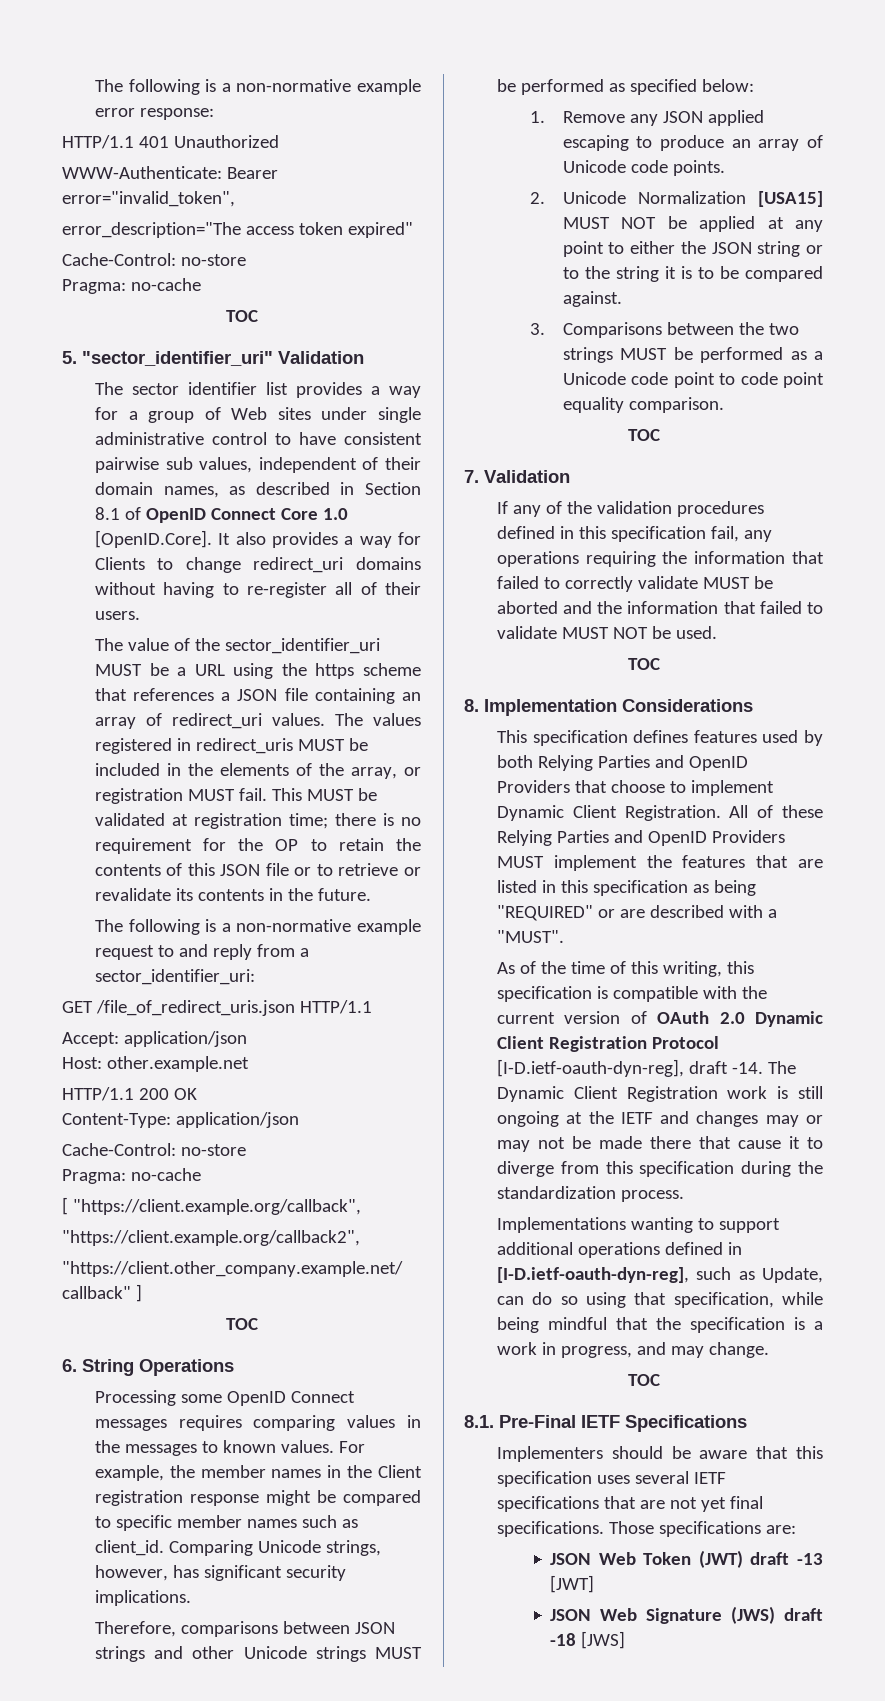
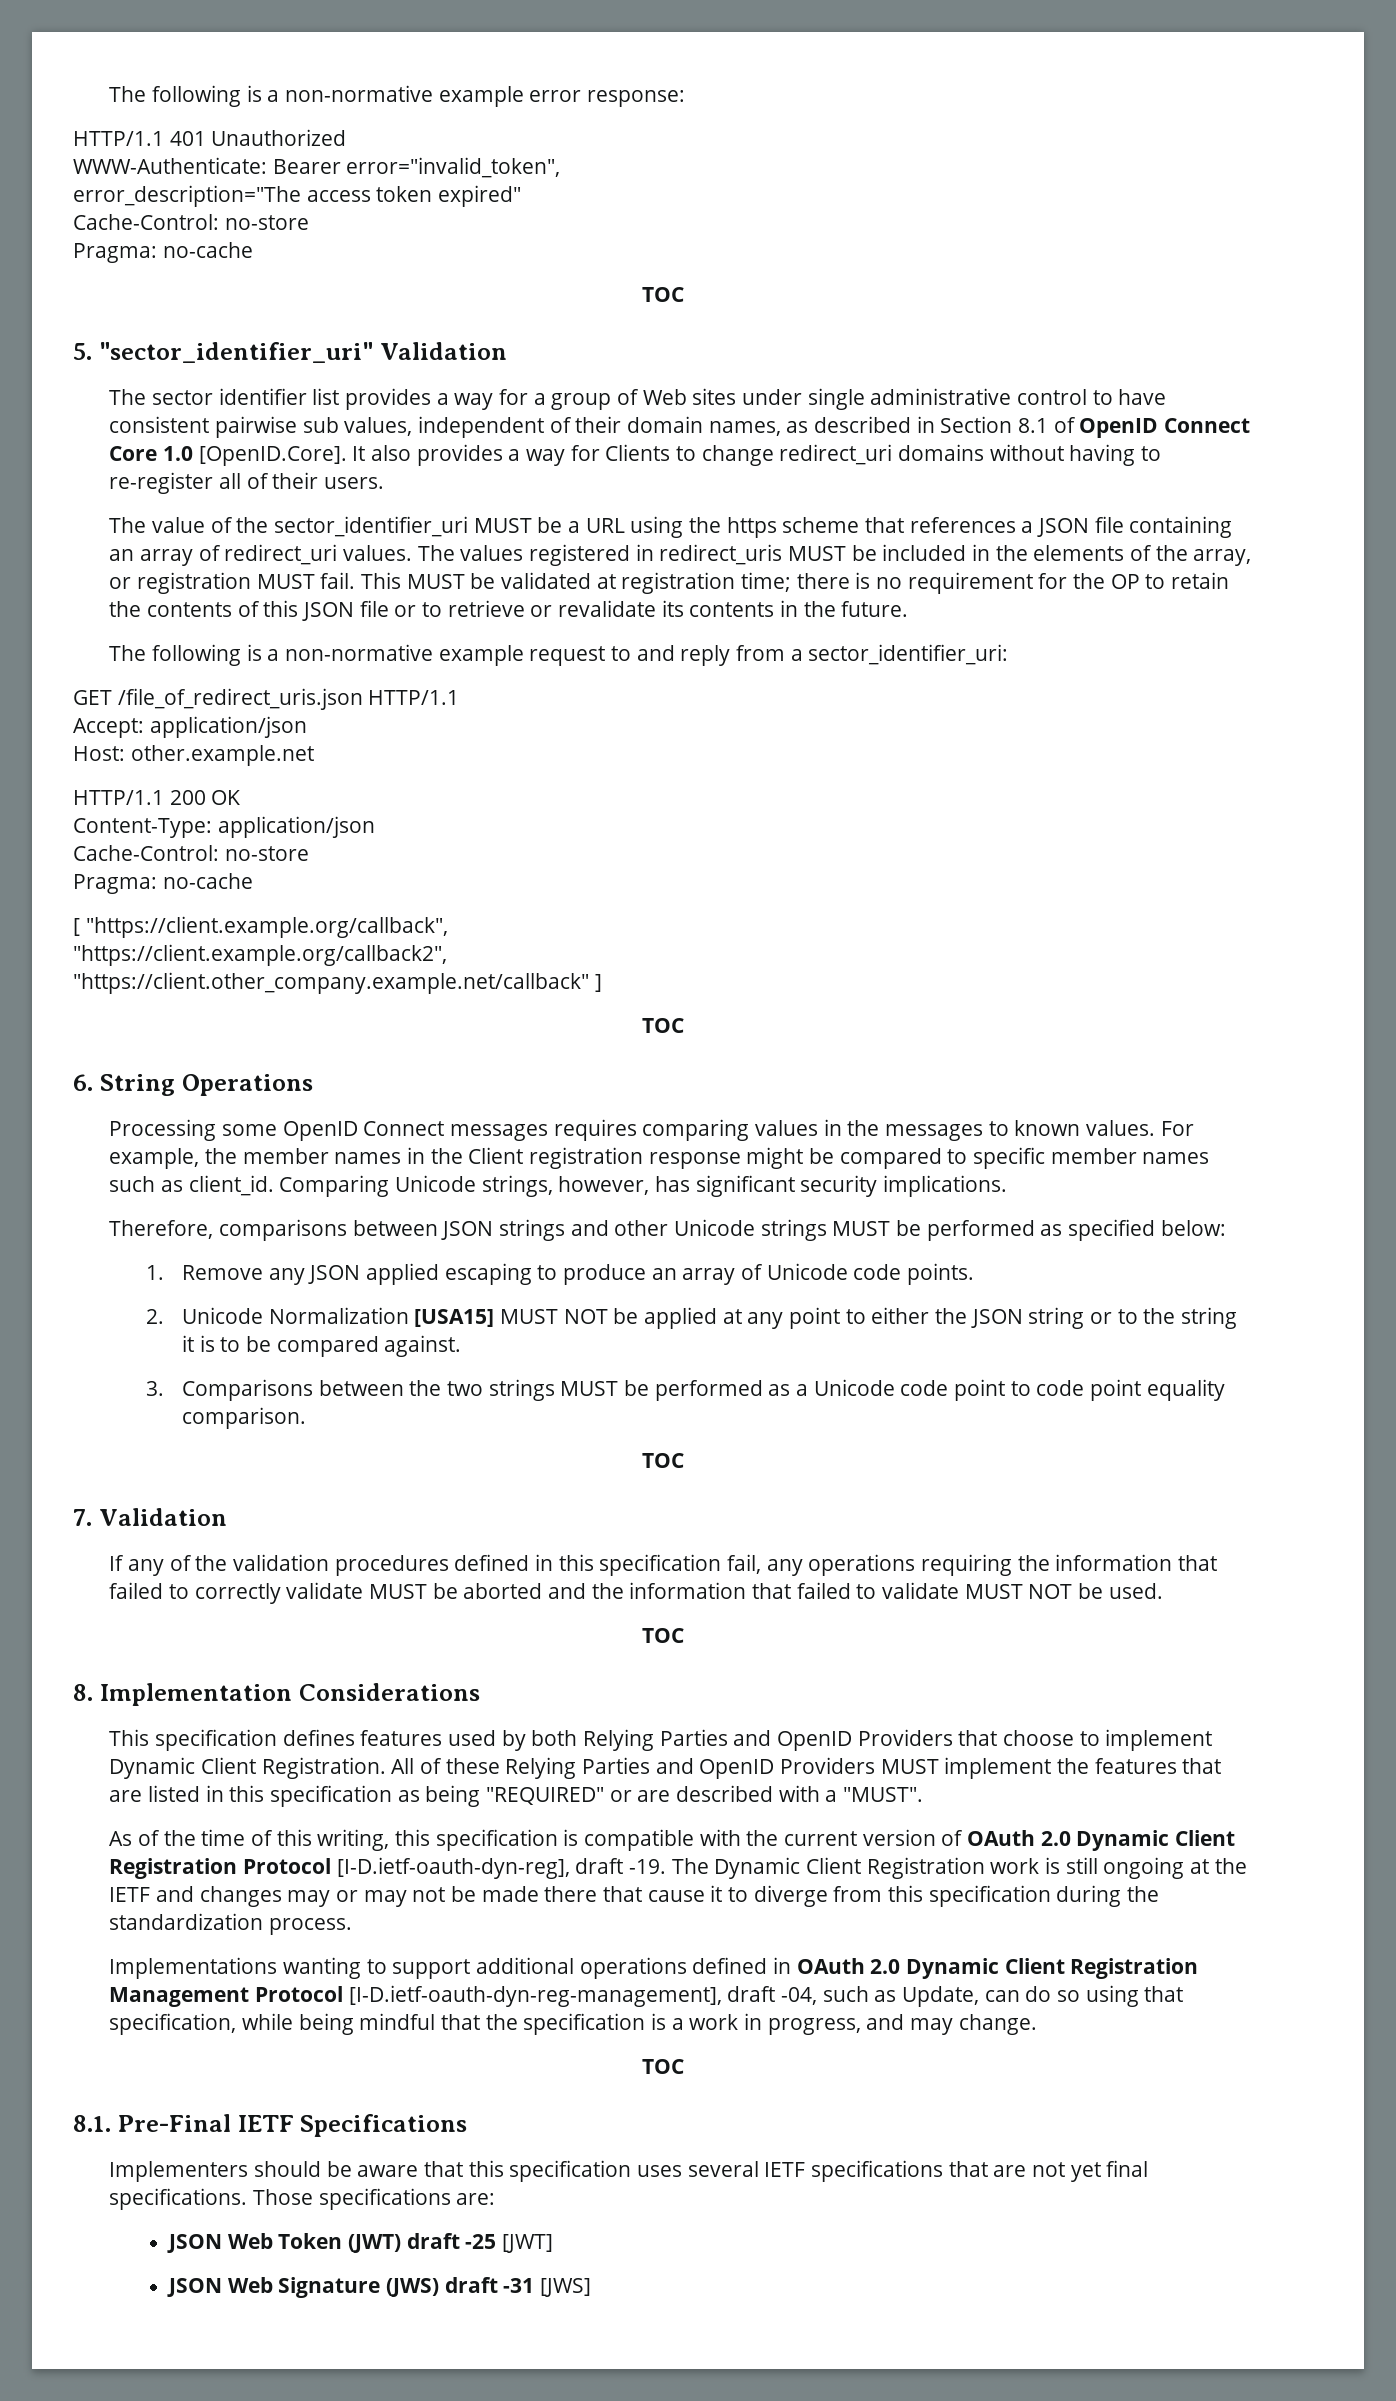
- As of the time of this writing, this specification is compatible with the current version of OAuth 2.0 Dynamic Client Registration Protocol [I-D.ietf-oauth-dyn-reg], draft -14.
+ As of the time of this writing, this specification is compatible with the current version of OAuth 2.0 Dynamic Client Registration Protocol [I-D.ietf-oauth-dyn-reg], draft -19.
- Implementations wanting to support additional operations defined in [I-D.ietf-oauth-dyn-reg], such as Update, can do so using that specification, while being mindful that the specification is a work in progress, and may change.
+ Implementations wanting to support additional operations defined in OAuth 2.0 Dynamic Client Registration Management Protocol [I-D.ietf-oauth-dyn-reg-management], draft -04, such as Update, can do so using that specification, while being mindful that the specification is a work in progress, and may change.
- JSON Web Token (JWT) draft -13 [JWT]
+ JSON Web Token (JWT) draft -25 [JWT]
- JSON Web Signature (JWS) draft -18 [JWS]
+ JSON Web Signature (JWS) draft -31 [JWS]

